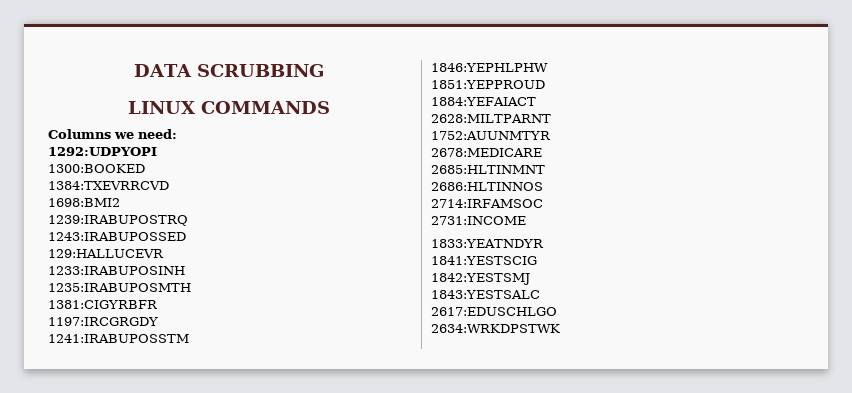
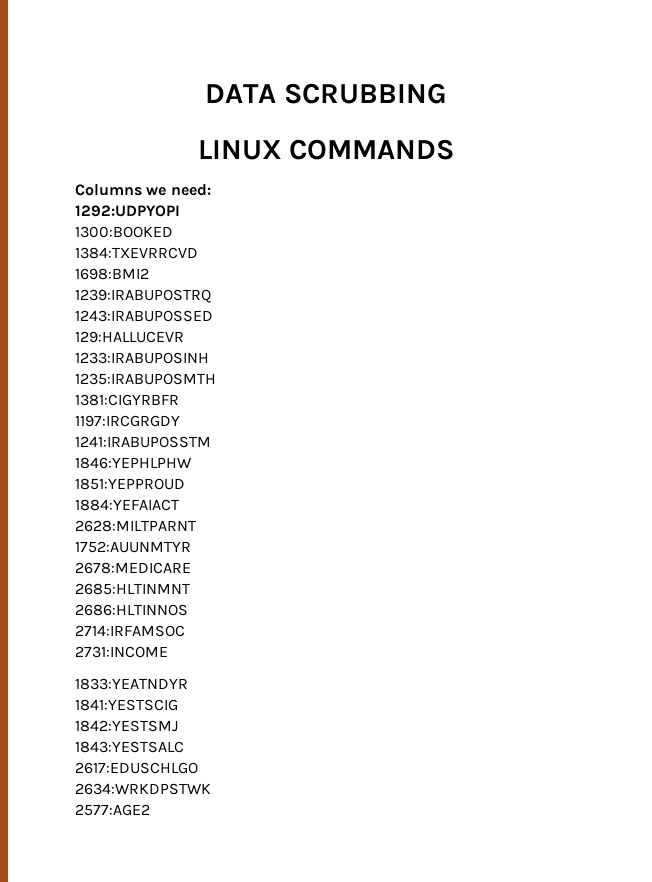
+ 2577:AGE2

